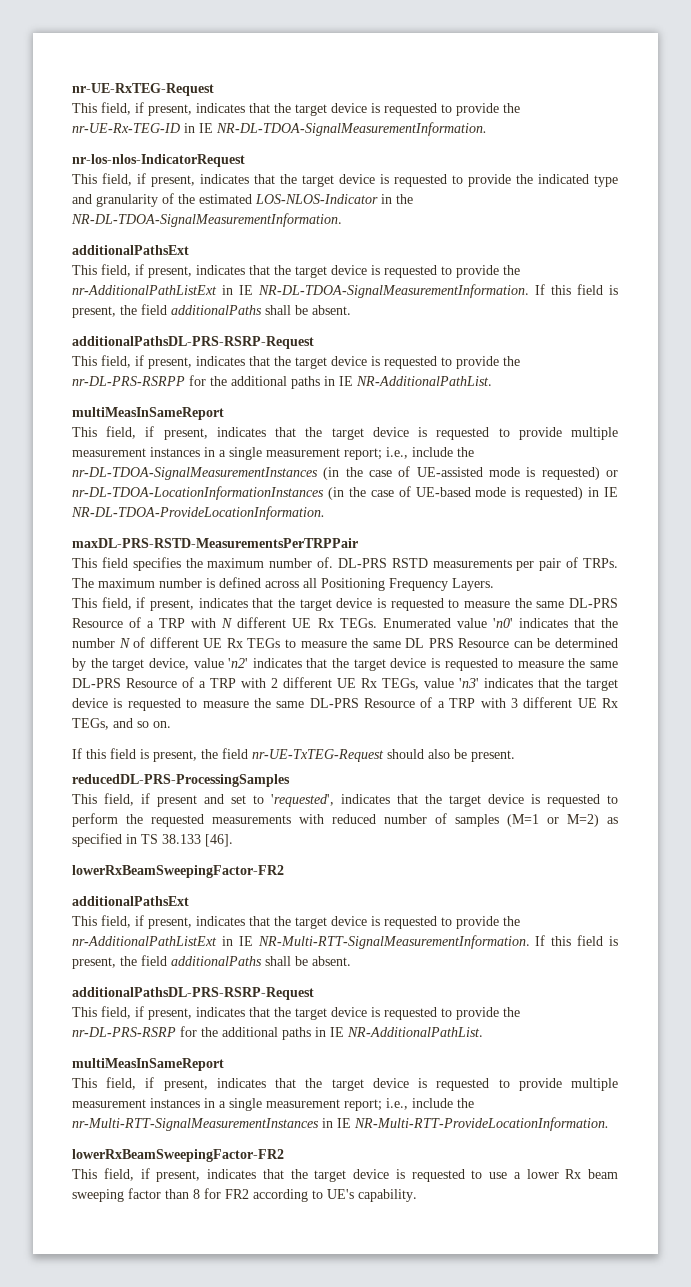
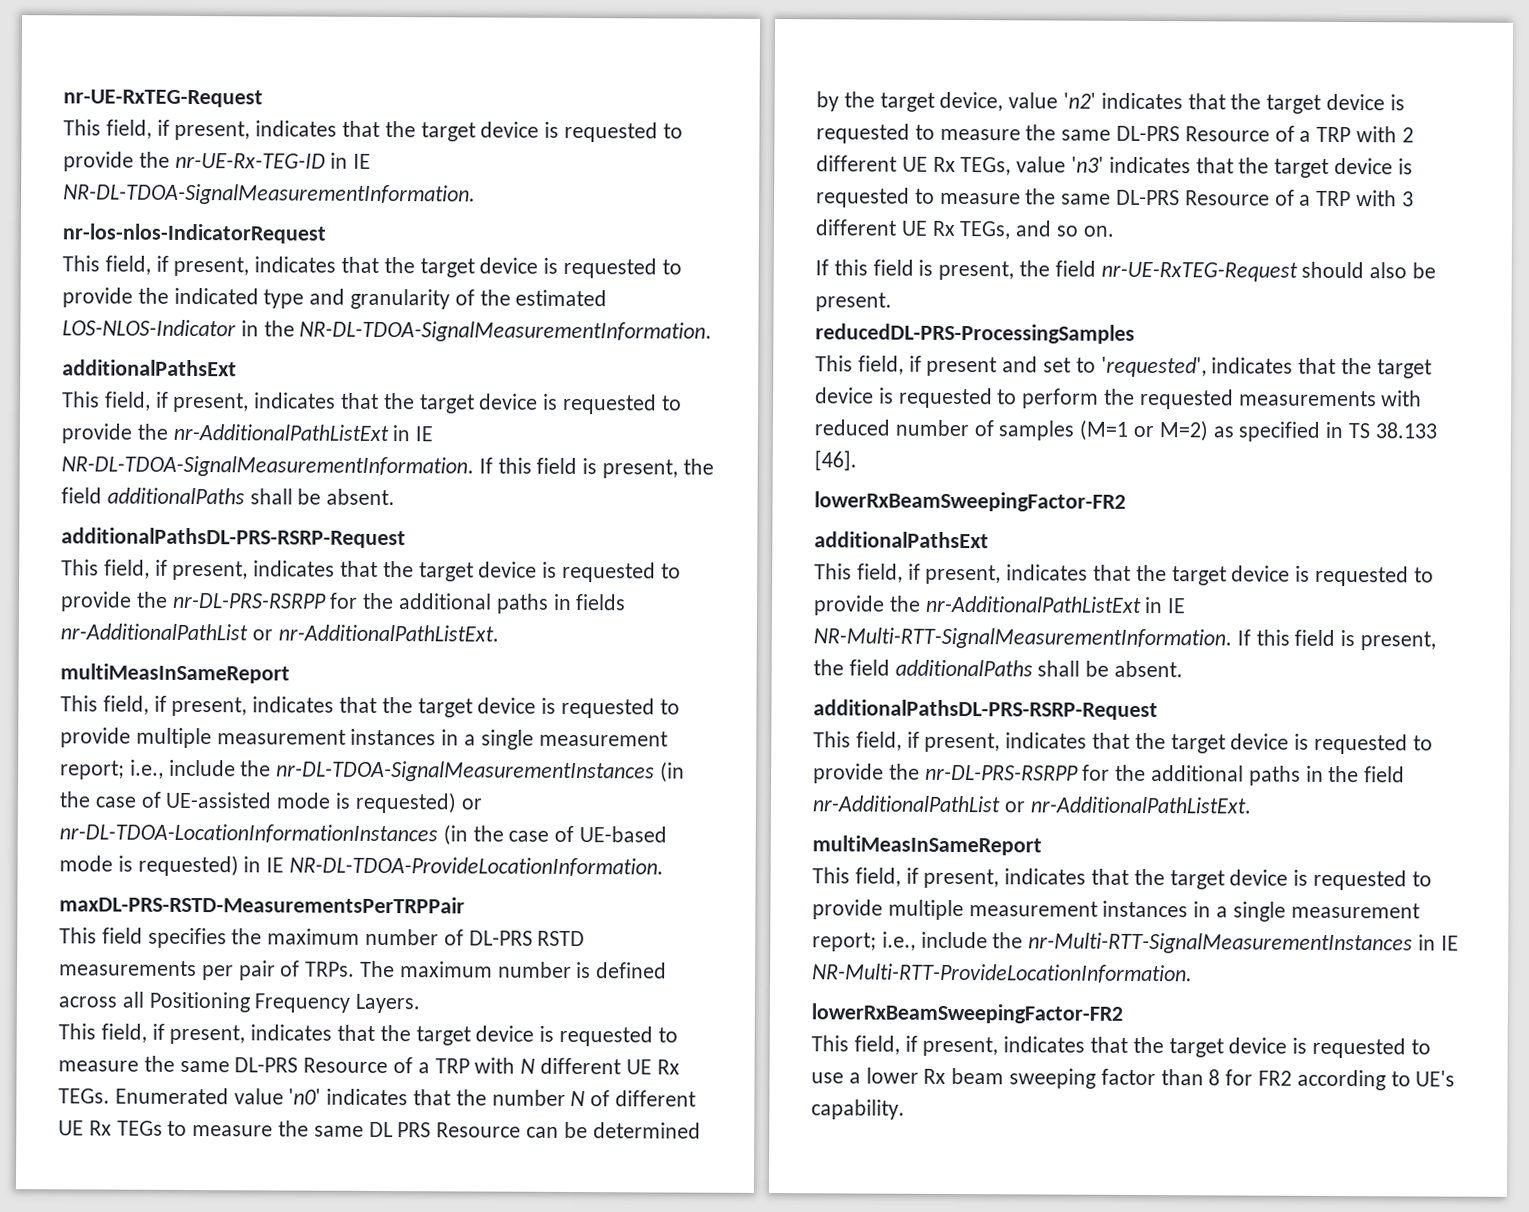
- This field, if present, indicates that the target device is requested to provide the nr-DL-PRS-RSRPP for the additional paths in IE NR-AdditionalPathList.
+ This field, if present, indicates that the target device is requested to provide the nr-DL-PRS-RSRPP for the additional paths in fields nr-AdditionalPathList or nr-AdditionalPathListExt.
- This field specifies the maximum number of. DL-PRS RSTD measurements per pair of TRPs.
+ This field specifies the maximum number of DL-PRS RSTD measurements per pair of TRPs.
- If this field is present, the field nr-UE-TxTEG-Request should also be present.
+ If this field is present, the field nr-UE-RxTEG-Request should also be present.
- This field, if present, indicates that the target device is requested to provide the nr-DL-PRS-RSRP for the additional paths in IE NR-AdditionalPathList.
+ This field, if present, indicates that the target device is requested to provide the nr-DL-PRS-RSRPP for the additional paths in the field nr-AdditionalPathList or nr-AdditionalPathListExt.

